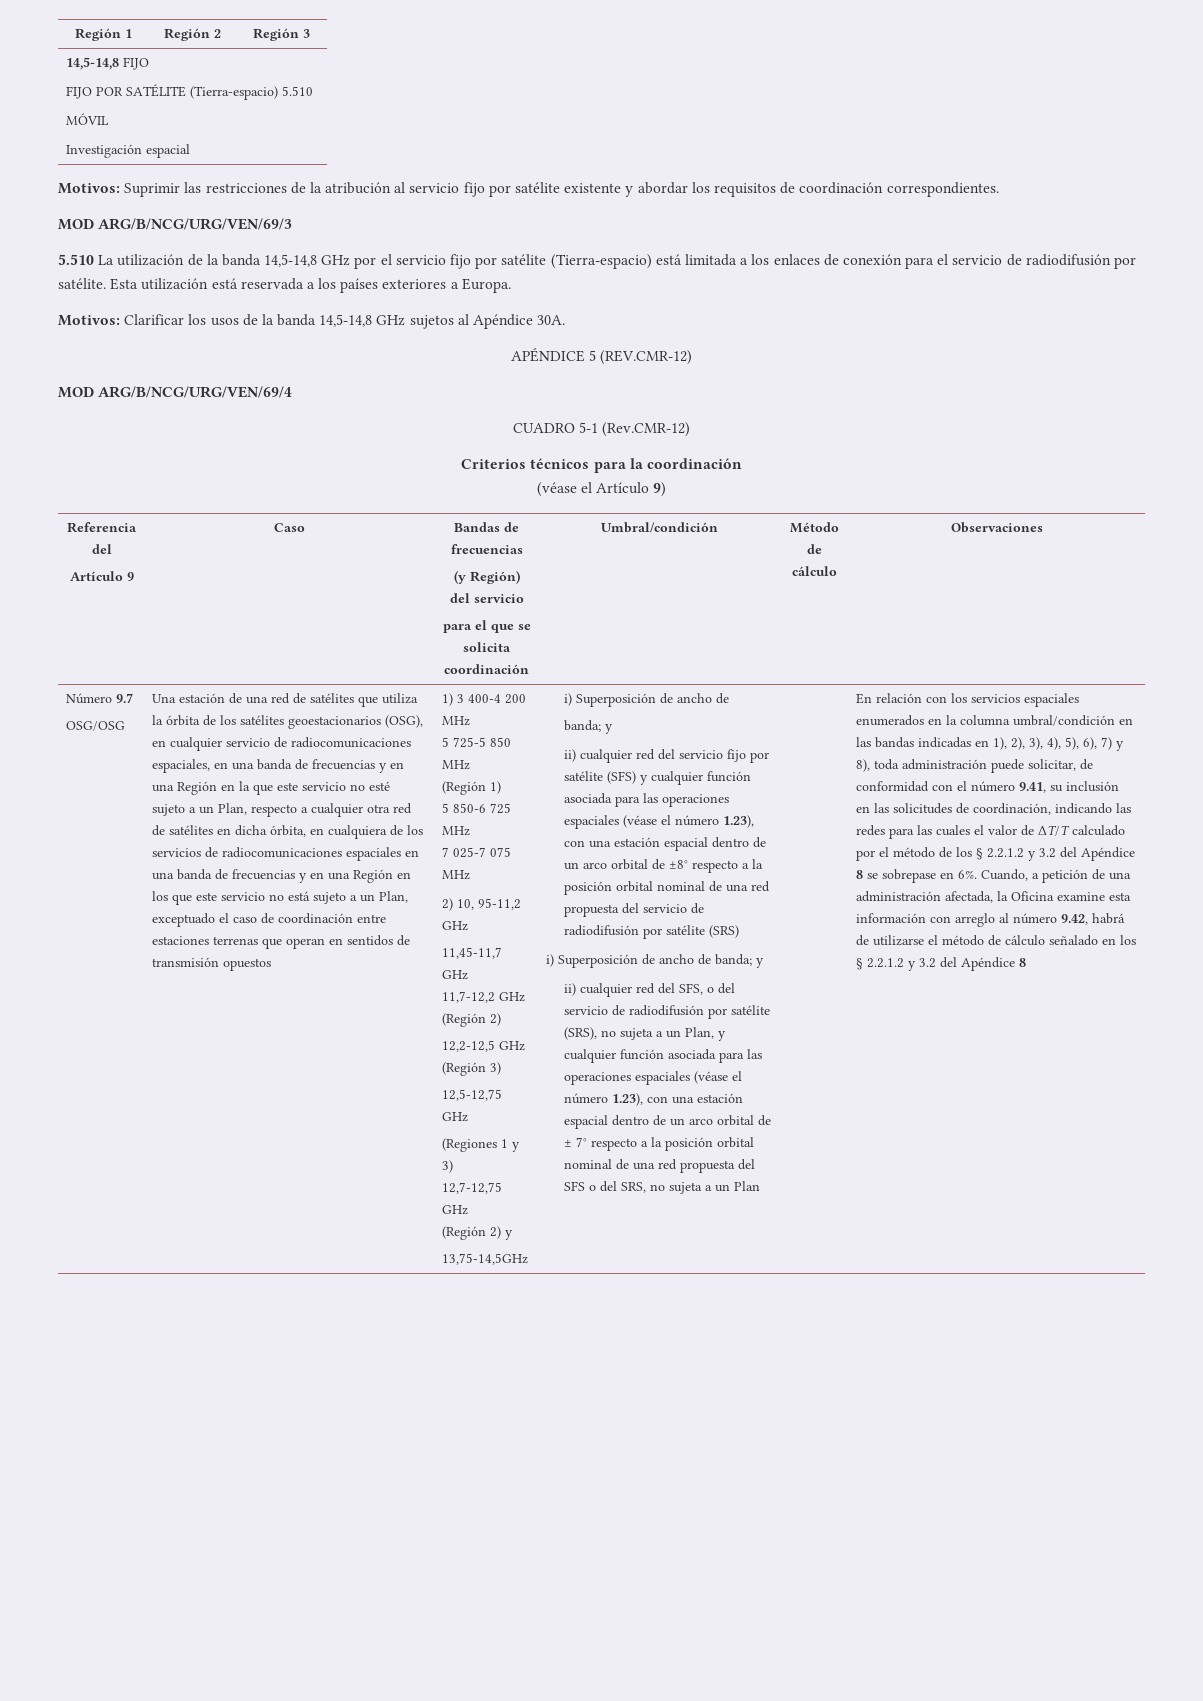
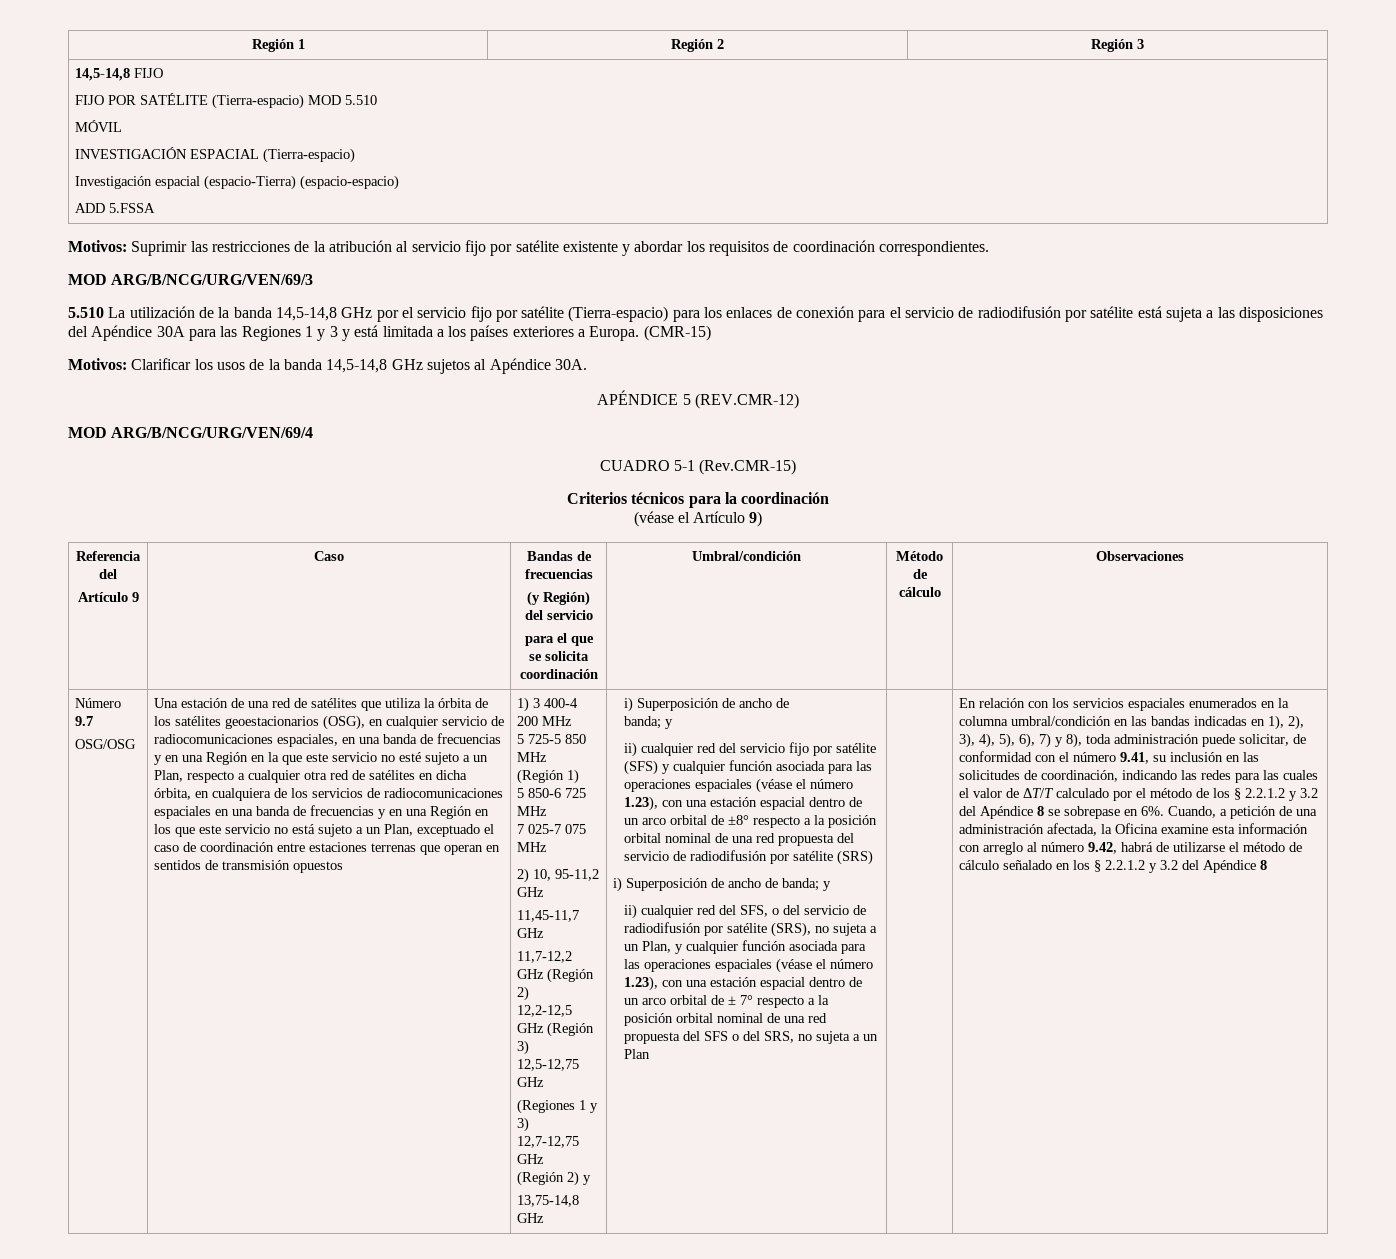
  14,5-14,8 FIJO
- FIJO POR SATÉLITE (Tierra-espacio) 5.510
+ FIJO POR SATÉLITE (Tierra-espacio) MOD 5.510
  MÓVIL
- Investigación espacial
+ INVESTIGACIÓN ESPACIAL (Tierra-espacio)
+ Investigación espacial (espacio-Tierra) (espacio-espacio)
+ ADD 5.FSSA
- 5.510 La utilización de la banda 14,5-14,8 GHz por el servicio fijo por satélite (Tierra-espacio) está limitada a los enlaces de conexión para el servicio de radiodifusión por satélite. Esta utilización está reservada a los países exteriores a Europa.
+ 5.510 La utilización de la banda 14,5-14,8 GHz por el servicio fijo por satélite (Tierra-espacio) para los enlaces de conexión para el servicio de radiodifusión por satélite está sujeta a las disposiciones del Apéndice 30A para las Regiones 1 y 3 y está limitada a los países exteriores a Europa. (CMR-15)
- CUADRO 5-1 (Rev.CMR-12)
+ CUADRO 5-1 (Rev.CMR-15)
- 13,75-14,5GHz
+ 13,75-14,8 GHz

